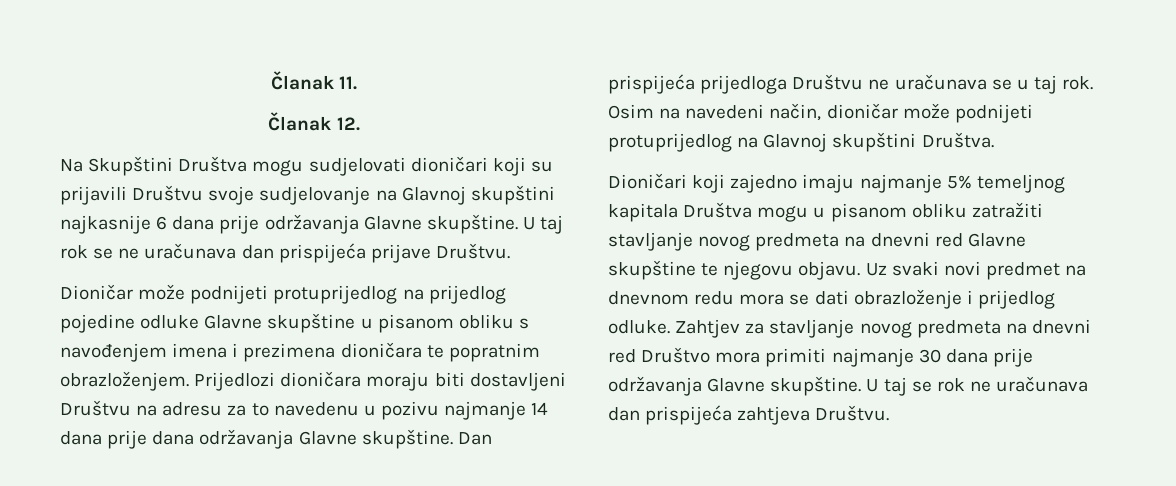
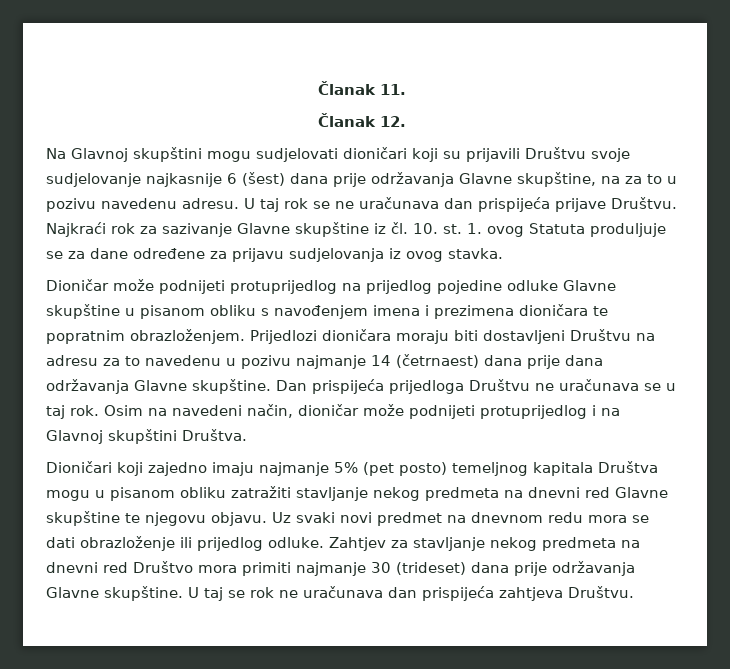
- Na Skupštini Društva mogu sudjelovati dioničari koji su prijavili Društvu svoje sudjelovanje na Glavnoj skupštini najkasnije 6 dana prije održavanja Glavne skupštine.
+ Na Glavnoj skupštini mogu sudjelovati dioničari koji su prijavili Društvu svoje sudjelovanje najkasnije 6 (šest) dana prije održavanja Glavne skupštine, na za to u pozivu navedenu adresu.
+ Najkraći rok za sazivanje Glavne skupštine iz čl. 10. st. 1. ovog Statuta produljuje se za dane određene za prijavu sudjelovanja iz ovog stavka.
- Prijedlozi dioničara moraju biti dostavljeni Društvu na adresu za to navedenu u pozivu najmanje 14 dana prije dana održavanja Glavne skupštine.
+ Prijedlozi dioničara moraju biti dostavljeni Društvu na adresu za to navedenu u pozivu najmanje 14 (četrnaest) dana prije dana održavanja Glavne skupštine.
- Osim na navedeni način, dioničar može podnijeti protuprijedlog na Glavnoj skupštini Društva.
+ Osim na navedeni način, dioničar može podnijeti protuprijedlog i na Glavnoj skupštini Društva.
- Dioničari koji zajedno imaju najmanje 5% temeljnog kapitala Društva mogu u pisanom obliku zatražiti stavljanje novog predmeta na dnevni red Glavne skupštine te njegovu objavu.
+ Dioničari koji zajedno imaju najmanje 5% (pet posto) temeljnog kapitala Društva mogu u pisanom obliku zatražiti stavljanje nekog predmeta na dnevni red Glavne skupštine te njegovu objavu.
- Uz svaki novi predmet na dnevnom redu mora se dati obrazloženje i prijedlog odluke.
+ Uz svaki novi predmet na dnevnom redu mora se dati obrazloženje ili prijedlog odluke.
- Zahtjev za stavljanje novog predmeta na dnevni red Društvo mora primiti najmanje 30 dana prije održavanja Glavne skupštine.
+ Zahtjev za stavljanje nekog predmeta na dnevni red Društvo mora primiti najmanje 30 (trideset) dana prije održavanja Glavne skupštine.

